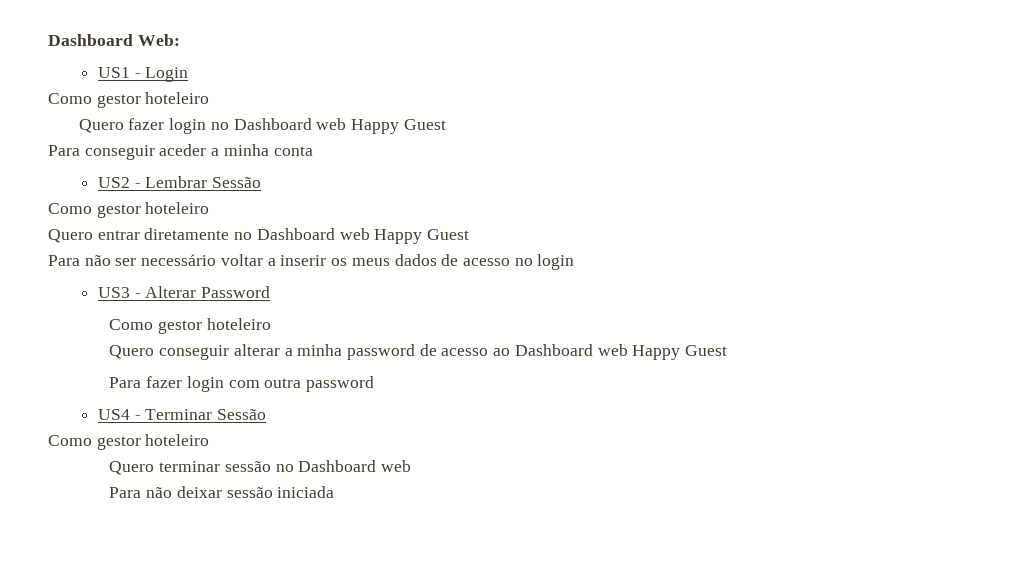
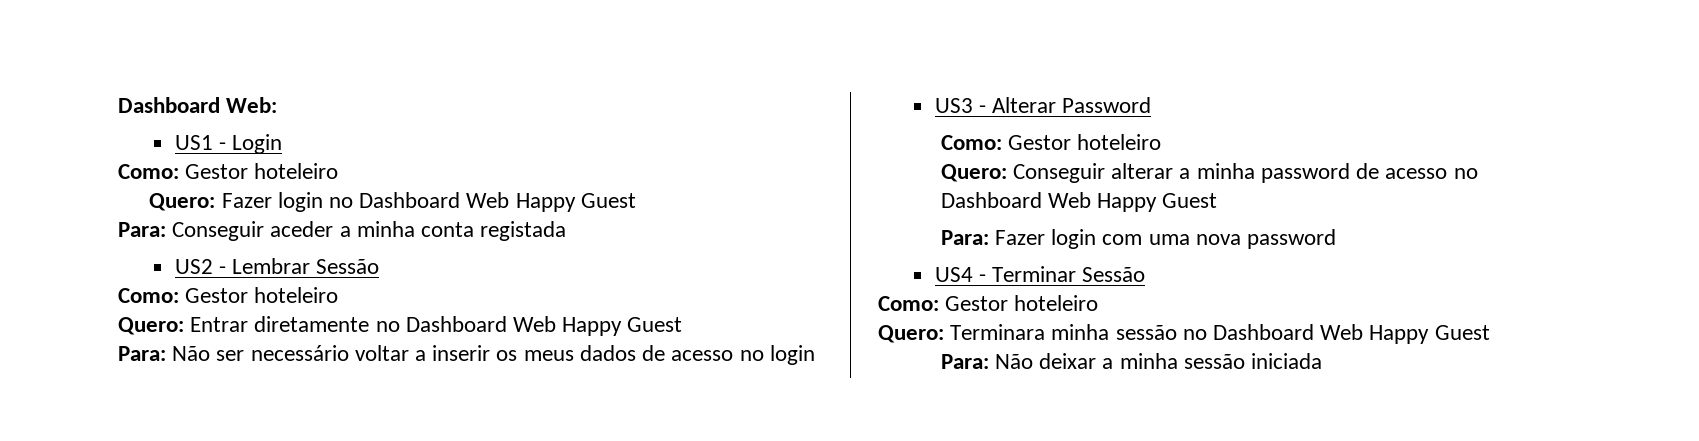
  US1 - Login
- Como gestor hoteleiro
- Quero fazer login no Dashboard web Happy Guest
- Para conseguir aceder a minha conta
+ Como: Gestor hoteleiro
+ Quero: Fazer login no Dashboard Web Happy Guest
+ Para: Conseguir aceder a minha conta registada
  US2 - Lembrar Sessão
- Como gestor hoteleiro
- Quero entrar diretamente no Dashboard web Happy Guest
- Para não ser necessário voltar a inserir os meus dados de acesso no login
+ Como: Gestor hoteleiro
+ Quero: Entrar diretamente no Dashboard Web Happy Guest
+ Para: Não ser necessário voltar a inserir os meus dados de acesso no login
  US3 - Alterar Password
- Como gestor hoteleiro
- Quero conseguir alterar a minha password de acesso ao Dashboard web Happy Guest
- Para fazer login com outra password
+ Como: Gestor hoteleiro
+ Quero: Conseguir alterar a minha password de acesso no Dashboard Web Happy Guest
+ Para: Fazer login com uma nova password
  US4 - Terminar Sessão
- Como gestor hoteleiro
- Quero terminar sessão no Dashboard web
- Para não deixar sessão iniciada
+ Como: Gestor hoteleiro
+ Quero: Terminara minha sessão no Dashboard Web Happy Guest
+ Para: Não deixar a minha sessão iniciada

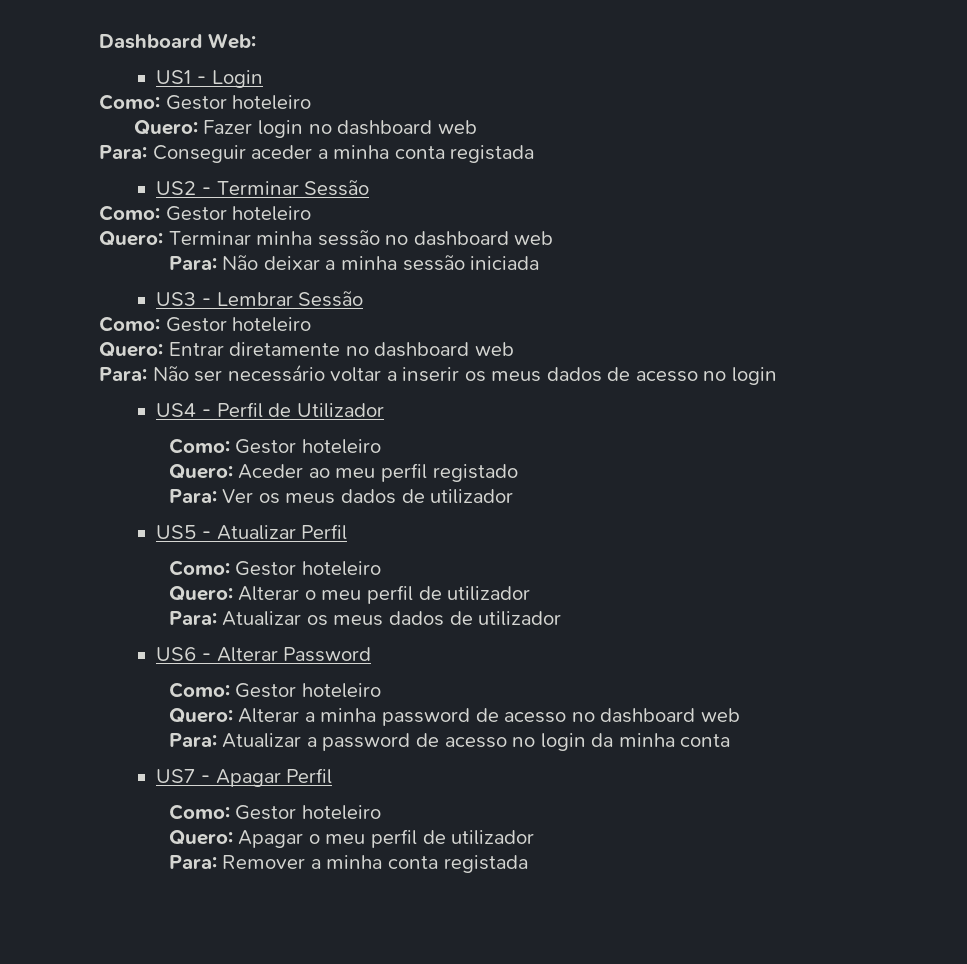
- Quero: Fazer login no Dashboard Web Happy Guest
+ Quero: Fazer login no dashboard web
- US2 - Lembrar Sessão
+ US2 - Terminar Sessão
+ Como: Gestor hoteleiro
+ Quero: Terminar minha sessão no dashboard web
+ Para: Não deixar a minha sessão iniciada
+ US3 - Lembrar Sessão
- Quero: Entrar diretamente no Dashboard Web Happy Guest
+ Quero: Entrar diretamente no dashboard web
- US3 - Alterar Password
+ US4 - Perfil de Utilizador
+ Como: Gestor hoteleiro
+ Quero: Aceder ao meu perfil registado
+ Para: Ver os meus dados de utilizador
+ US5 - Atualizar Perfil
+ Como: Gestor hoteleiro
+ Quero: Alterar o meu perfil de utilizador
+ Para: Atualizar os meus dados de utilizador
+ US6 - Alterar Password
- Quero: Conseguir alterar a minha password de acesso no Dashboard Web Happy Guest
- Para: Fazer login com uma nova password
- US4 - Terminar Sessão
+ Quero: Alterar a minha password de acesso no dashboard web
+ Para: Atualizar a password de acesso no login da minha conta
+ US7 - Apagar Perfil
  Como: Gestor hoteleiro
- Quero: Terminara minha sessão no Dashboard Web Happy Guest
- Para: Não deixar a minha sessão iniciada
+ Quero: Apagar o meu perfil de utilizador
+ Para: Remover a minha conta registada

